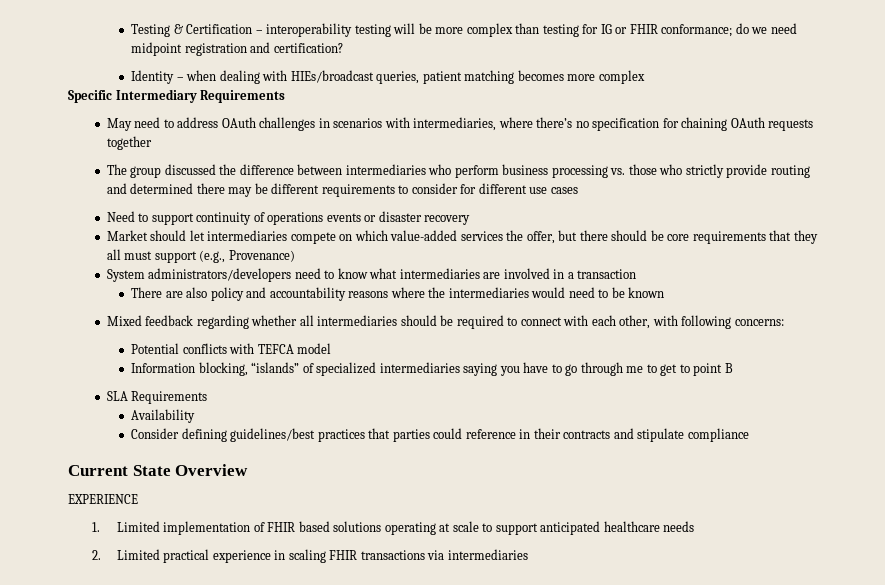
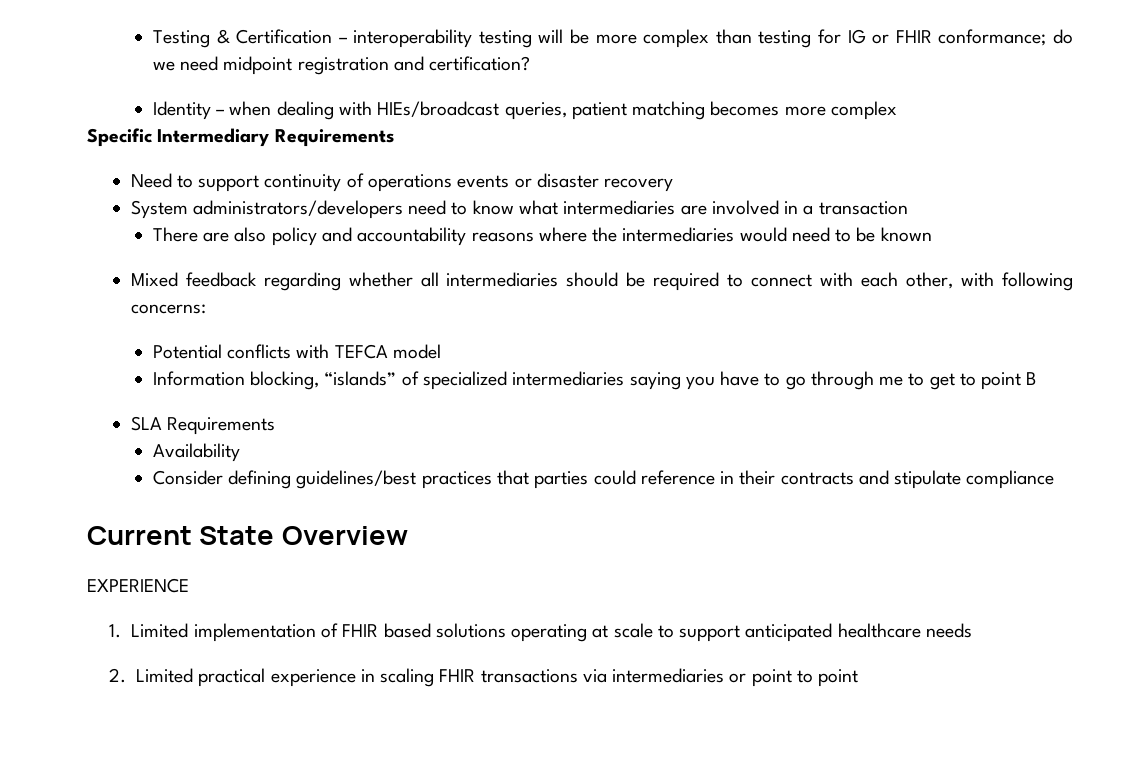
- May need to address OAuth challenges in scenarios with intermediaries, where there’s no specification for chaining OAuth requests together
- The group discussed the difference between intermediaries who perform business processing vs. those who strictly provide routing and determined there may be different requirements to consider for different use cases
- Market should let intermediaries compete on which value-added services the offer, but there should be core requirements that they all must support (e.g., Provenance)
- 2. Limited practical experience in scaling FHIR transactions via intermediaries
+ 2. Limited practical experience in scaling FHIR transactions via intermediaries or point to point

